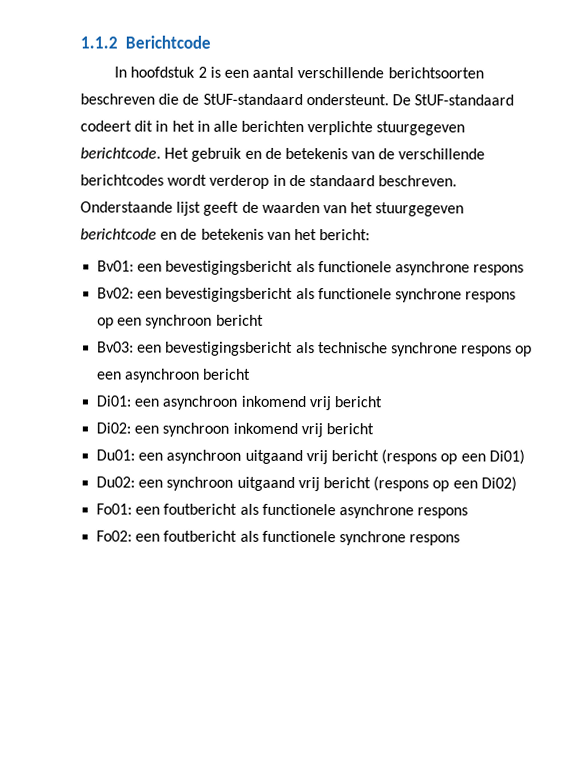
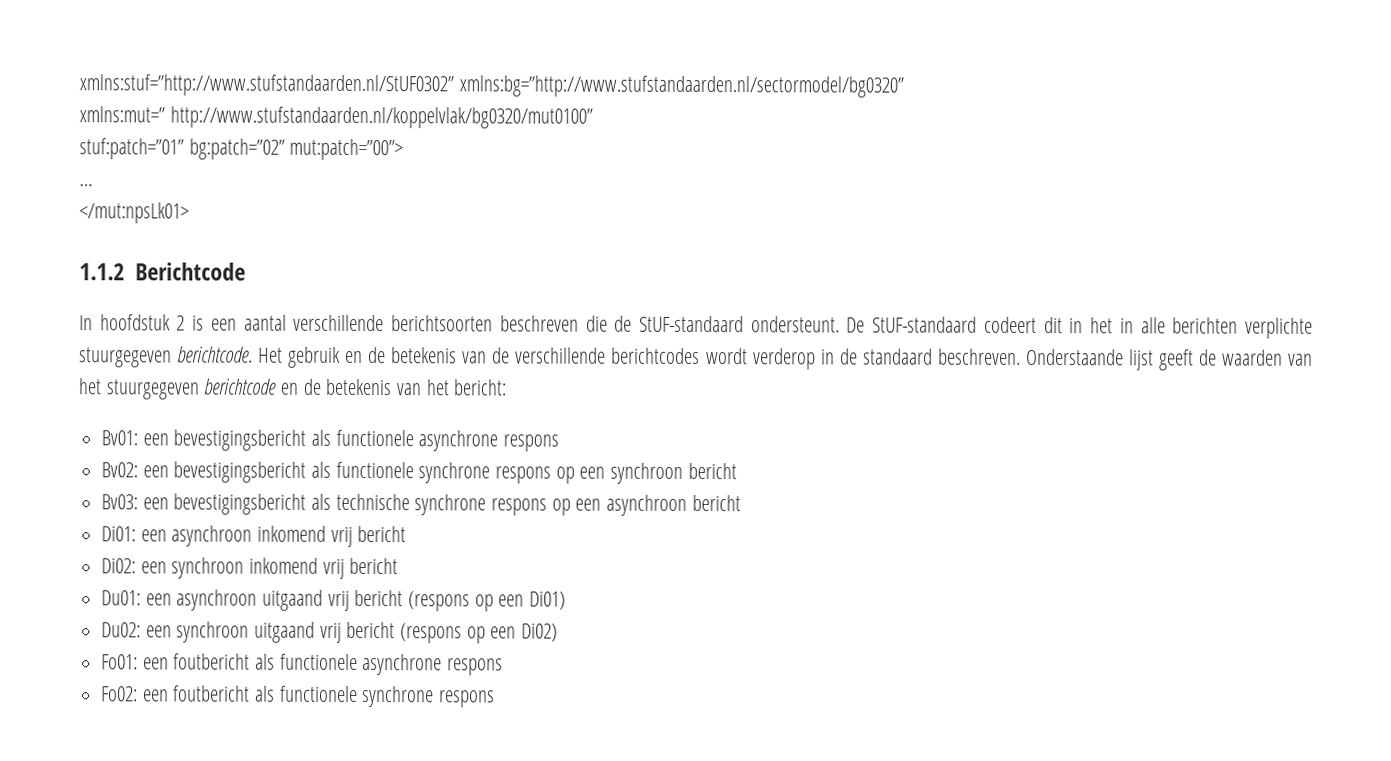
+ xmlns:stuf=”http://www.stufstandaarden.nl/StUF0302” xmlns:bg=”http://www.stufstandaarden.nl/sectormodel/bg0320”
+ xmlns:mut=” http://www.stufstandaarden.nl/koppelvlak/bg0320/mut0100”
+ stuf:patch=”01” bg:patch=”02” mut:patch=”00”>
+ …
+ </mut:npsLk01>

